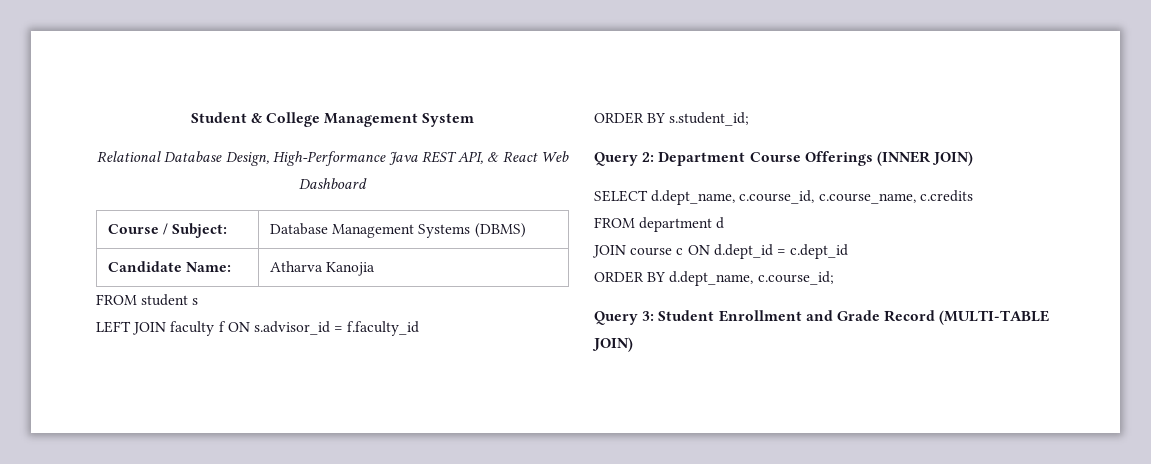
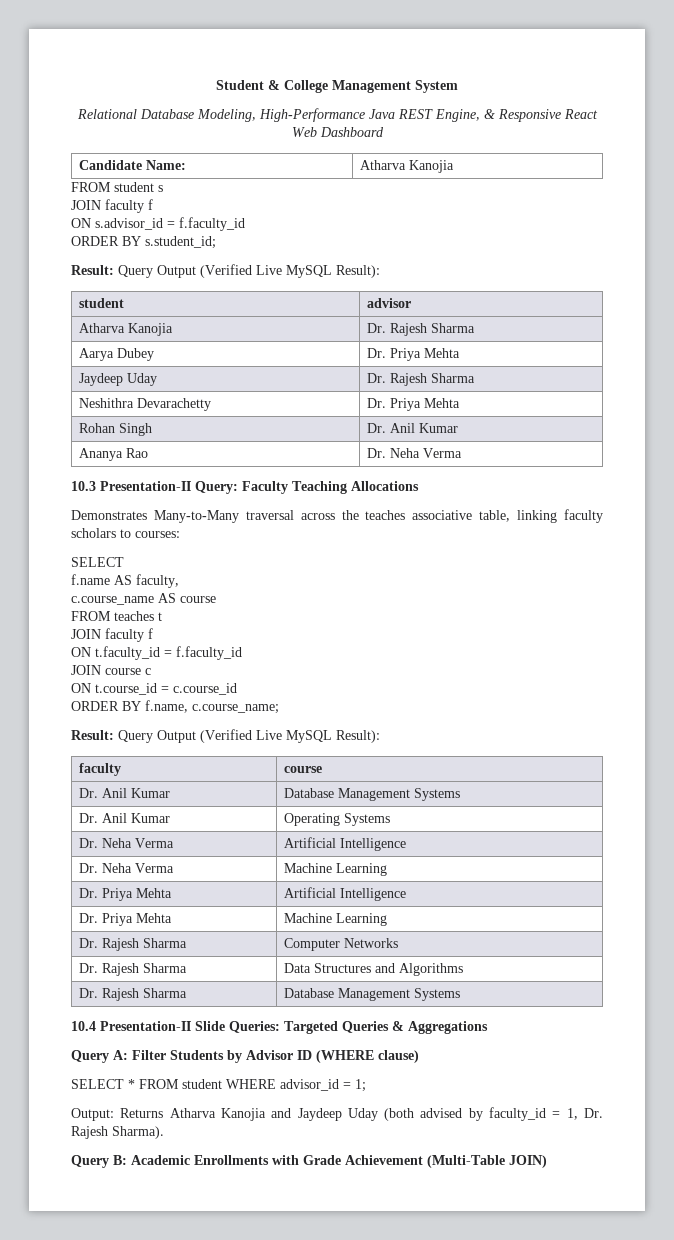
- Relational Database Design, High-Performance Java REST API, & React Web Dashboard
+ Relational Database Modeling, High-Performance Java REST Engine, & Responsive React Web Dashboard
- Course / Subject: | Database Management Systems (DBMS)
  FROM student s
- LEFT JOIN faculty f ON s.advisor_id = f.faculty_id
+ JOIN faculty f
+ ON s.advisor_id = f.faculty_id
  ORDER BY s.student_id;
- Query 2: Department Course Offerings (INNER JOIN)
- SELECT d.dept_name, c.course_id, c.course_name, c.credits
- FROM department d
- JOIN course c ON d.dept_id = c.dept_id
- ORDER BY d.dept_name, c.course_id;
- Query 3: Student Enrollment and Grade Record (MULTI-TABLE JOIN)
+ Result: Query Output (Verified Live MySQL Result):
+ student | advisor
+ Atharva Kanojia | Dr. Rajesh Sharma
+ Aarya Dubey | Dr. Priya Mehta
+ Jaydeep Uday | Dr. Rajesh Sharma
+ Neshithra Devarachetty | Dr. Priya Mehta
+ Rohan Singh | Dr. Anil Kumar
+ Ananya Rao | Dr. Neha Verma
+ 10.3 Presentation-II Query: Faculty Teaching Allocations
+ Demonstrates Many-to-Many traversal across the teaches associative table, linking faculty scholars to courses:
+ SELECT
+ f.name AS faculty,
+ c.course_name AS course
+ FROM teaches t
+ JOIN faculty f
+ ON t.faculty_id = f.faculty_id
+ JOIN course c
+ ON t.course_id = c.course_id
+ ORDER BY f.name, c.course_name;
+ Result: Query Output (Verified Live MySQL Result):
+ faculty | course
+ Dr. Anil Kumar | Database Management Systems
+ Dr. Anil Kumar | Operating Systems
+ Dr. Neha Verma | Artificial Intelligence
+ Dr. Neha Verma | Machine Learning
+ Dr. Priya Mehta | Artificial Intelligence
+ Dr. Priya Mehta | Machine Learning
+ Dr. Rajesh Sharma | Computer Networks
+ Dr. Rajesh Sharma | Data Structures and Algorithms
+ Dr. Rajesh Sharma | Database Management Systems
+ 10.4 Presentation-II Slide Queries: Targeted Queries & Aggregations
+ Query A: Filter Students by Advisor ID (WHERE clause)
+ SELECT * FROM student WHERE advisor_id = 1;
+ Output: Returns Atharva Kanojia and Jaydeep Uday (both advised by faculty_id = 1, Dr. Rajesh Sharma).
+ Query B: Academic Enrollments with Grade Achievement (Multi-Table JOIN)

